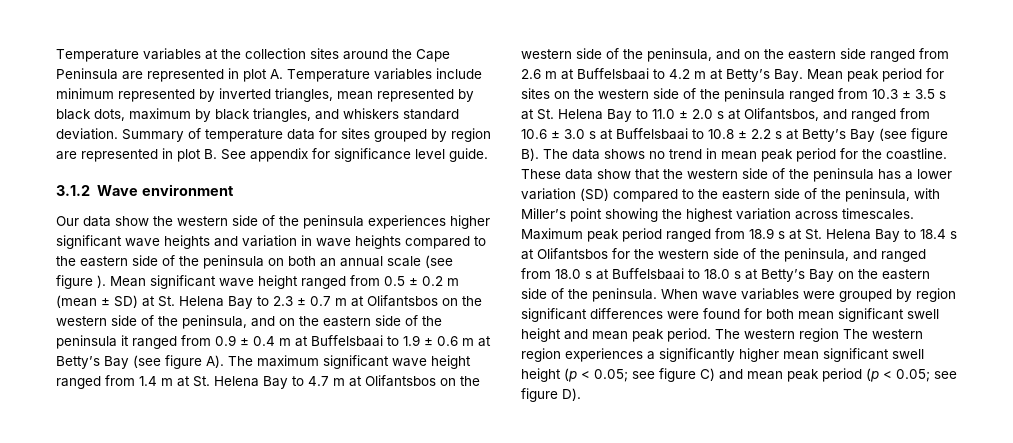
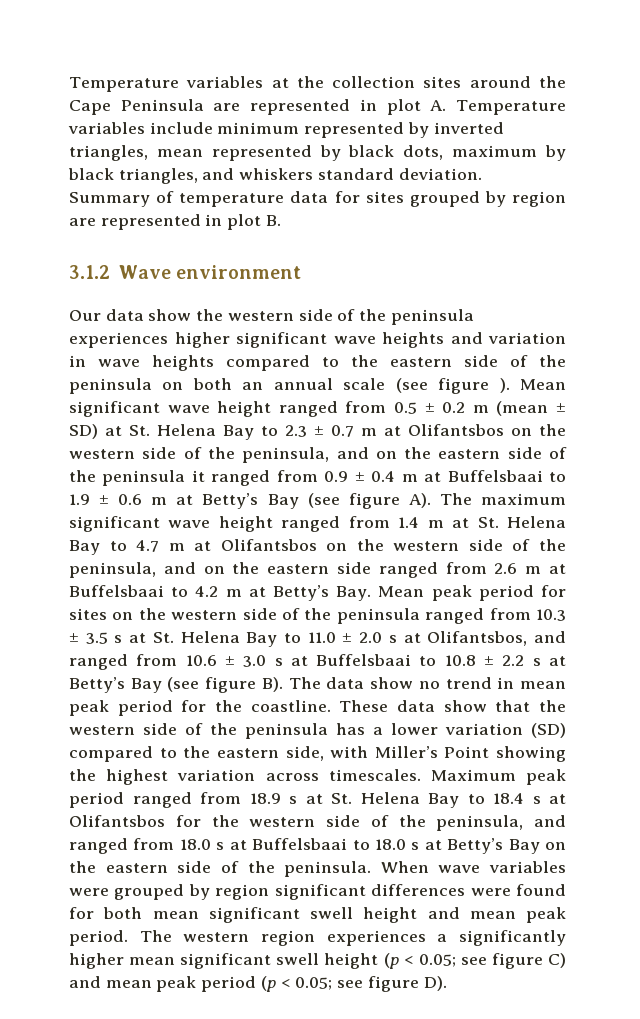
- Summary of temperature data for sites grouped by region are represented in plot B. See appendix for significance level guide.
+ Summary of temperature data for sites grouped by region are represented in plot B.
- Mean significant wave height ranged from 0.5 ± 0.2 m (mean ± SD) at St. Helena Bay to 2.3 ± 0.7 m at Olifantsbos on the western side of the peninsula, and on the eastern side of the peninsula it ranged from 0.9 ± 0.4 m at Buffelsbaai to 1.9 ± 0.6 m at Betty’s Bay (see figure A). The maximum significant wave height ranged from 1.4 m at St. Helena Bay to 4.7 m at Olifantsbos on the western side of the peninsula, and on the eastern side ranged from 2.6 m at Buffelsbaai to 4.2 m at Betty’s Bay. Mean peak period for sites on the western side of the peninsula ranged from 10.3 ± 3.5 s at St. Helena Bay to 11.0 ± 2.0 s at Olifantsbos, and ranged from 10.6 ± 3.0 s at Buffelsbaai to 10.8 ± 2.2 s at Betty’s Bay (see figure B). The data shows no trend in mean peak period for the coastline.
+ Mean significant wave height ranged from 0.5 ± 0.2 m (mean ± SD) at St. Helena Bay to 2.3 ± 0.7 m at Olifantsbos on the western side of the peninsula, and on the eastern side of the peninsula it ranged from 0.9 ± 0.4 m at Buffelsbaai to 1.9 ± 0.6 m at Betty’s Bay (see figure A). The maximum significant wave height ranged from 1.4 m at St. Helena Bay to 4.7 m at Olifantsbos on the western side of the peninsula, and on the eastern side ranged from 2.6 m at Buffelsbaai to 4.2 m at Betty’s Bay. Mean peak period for sites on the western side of the peninsula ranged from 10.3 ± 3.5 s at St. Helena Bay to 11.0 ± 2.0 s at Olifantsbos, and ranged from 10.6 ± 3.0 s at Buffelsbaai to 10.8 ± 2.2 s at Betty’s Bay (see figure B). The data show no trend in mean peak period for the coastline.
- These data show that the western side of the peninsula has a lower variation (SD) compared to the eastern side of the peninsula, with Miller’s point showing the highest variation across timescales.
+ These data show that the western side of the peninsula has a lower variation (SD) compared to the eastern side, with Miller’s Point showing the highest variation across timescales.
- The western region The western region experiences a significantly higher mean significant swell height (p < 0.05; see figure C) and mean peak period (p < 0.05; see figure D).
+ The western region experiences a significantly higher mean significant swell height (p < 0.05; see figure C) and mean peak period (p < 0.05; see figure D).

